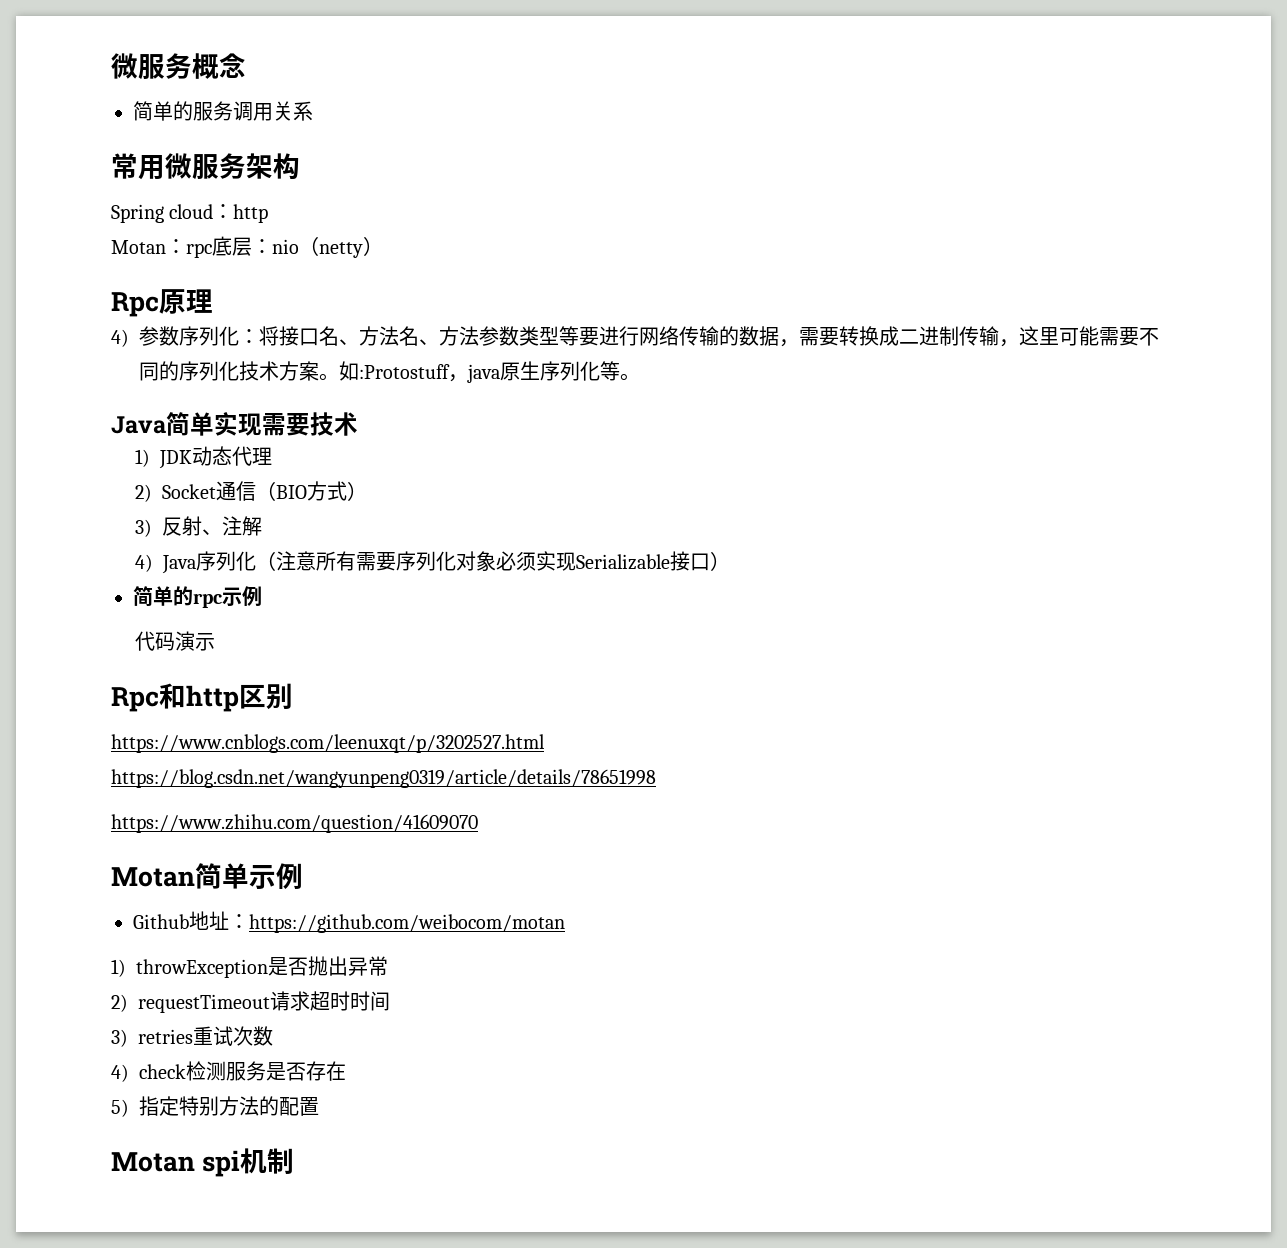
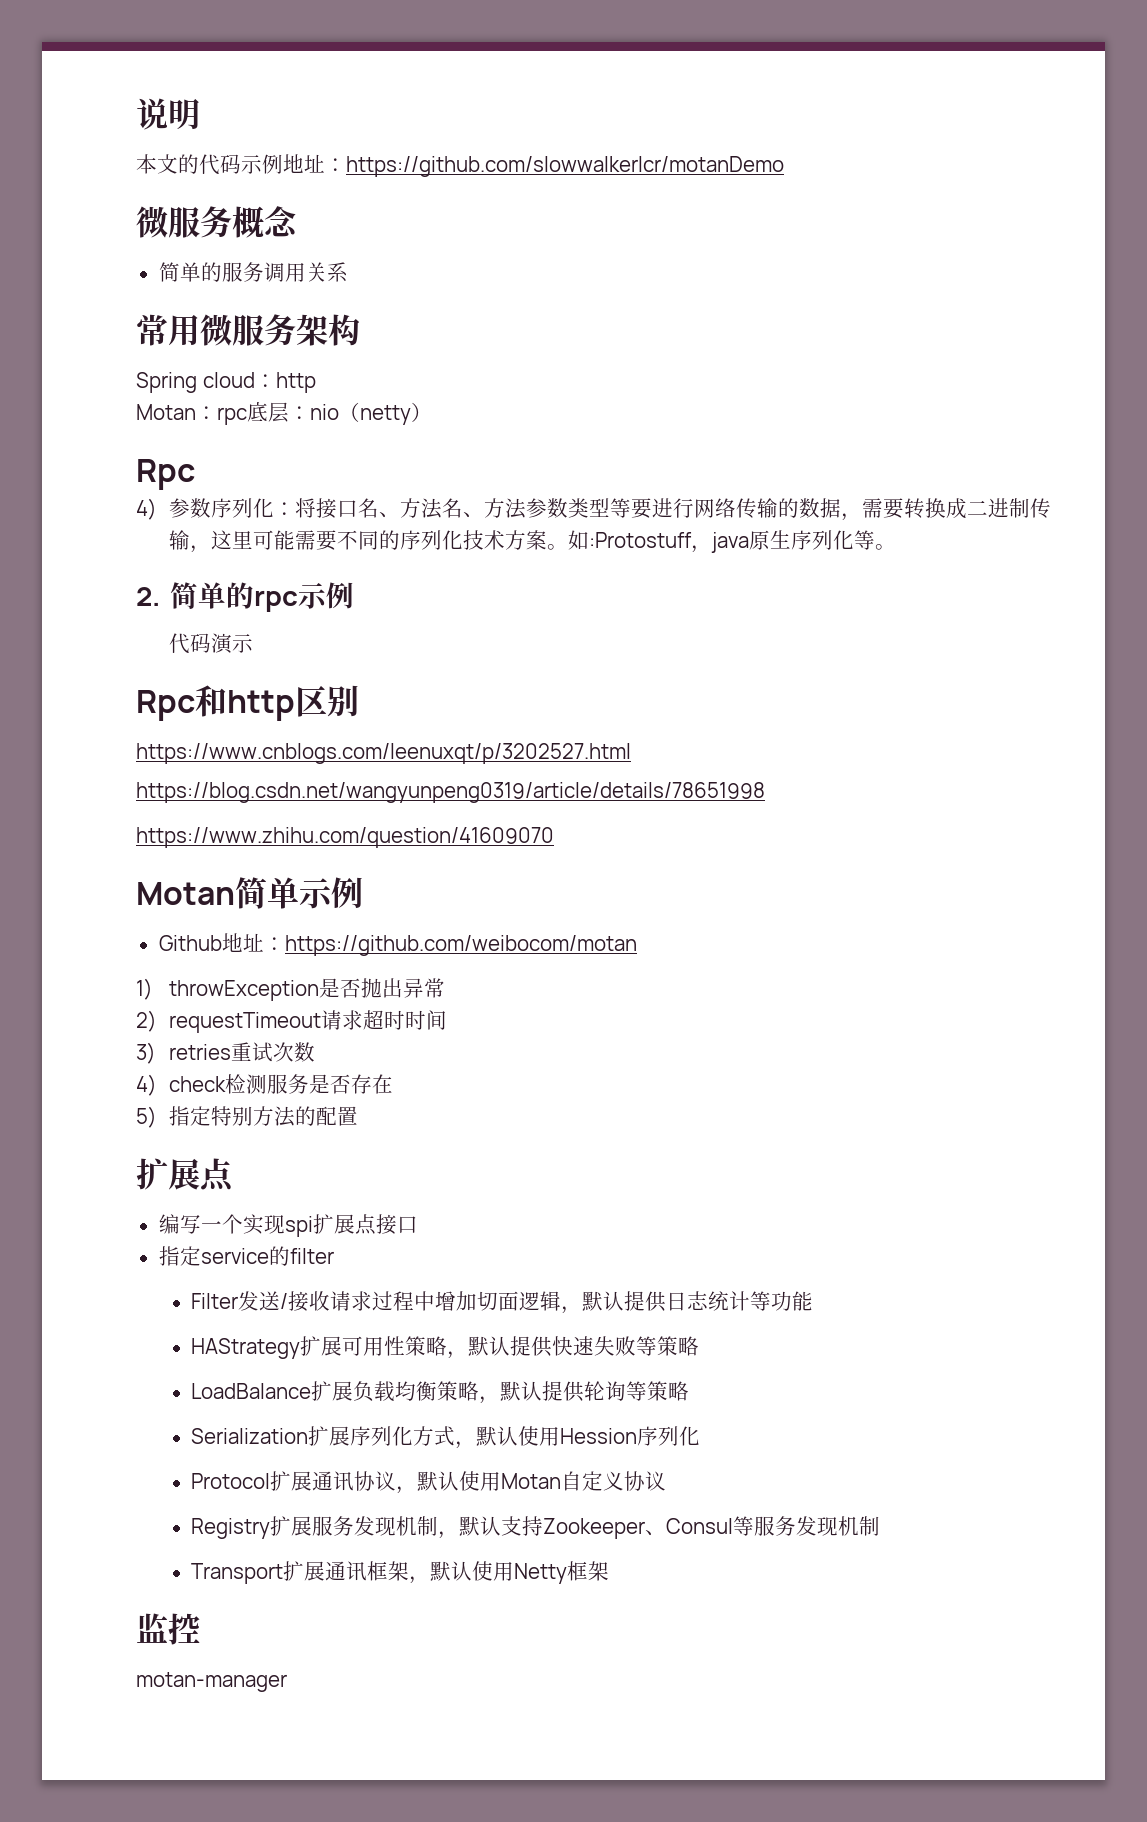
+ 说明
+ 本文的代码示例地址：https://github.com/slowwalkerlcr/motanDemo
  Motan：rpc底层：nio（netty）
- Rpc原理
+ Rpc
- Java简单实现需要技术
- 1) JDK动态代理
- 2) Socket通信（BIO方式）
- 3)反射、注解
- 4) Java序列化（注意所有需要序列化对象必须实现Serializable接口）
- 简单的rpc示例
+ 2.简单的rpc示例
  5)指定特别方法的配置
- Motan spi机制
+ 扩展点
+ 编写一个实现spi扩展点接口
+ 指定service的filter
+ Filter发送/接收请求过程中增加切面逻辑，默认提供日志统计等功能
+ HAStrategy扩展可用性策略，默认提供快速失败等策略
+ LoadBalance扩展负载均衡策略，默认提供轮询等策略
+ Serialization扩展序列化方式，默认使用Hession序列化
+ Protocol扩展通讯协议，默认使用Motan自定义协议
+ Registry扩展服务发现机制，默认支持Zookeeper、Consul等服务发现机制
+ Transport扩展通讯框架，默认使用Netty框架
+ 监控
+ motan-manager

